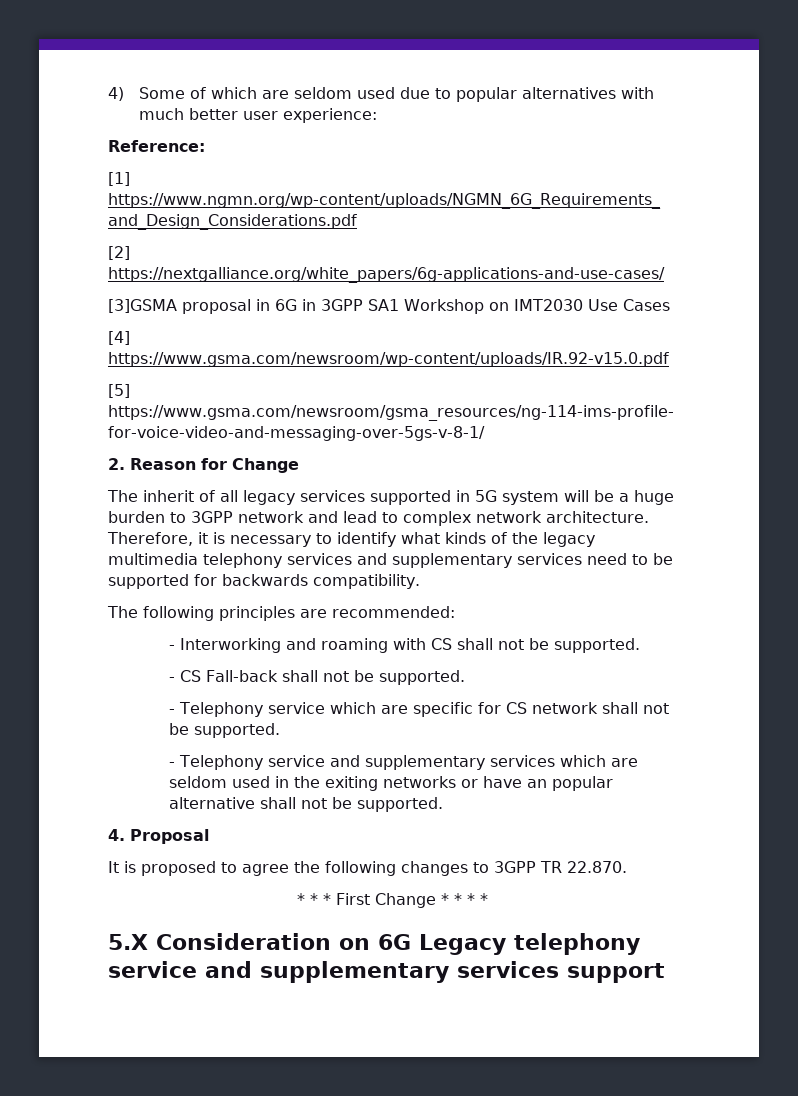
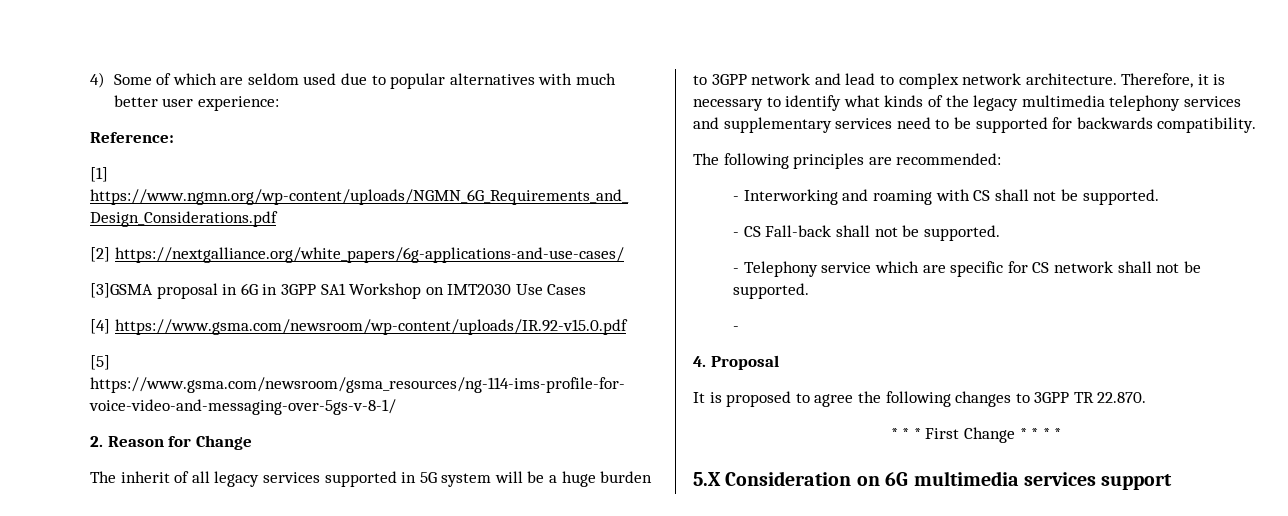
  - Telephony service which are specific for CS network shall not be supported.
- - Telephony service and supplementary services which are seldom used in the exiting networks or have an popular alternative shall not be supported.
+ -
- 5.X Consideration on 6G Legacy telephony service and supplementary services support
+ 5.X Consideration on 6G multimedia services support

